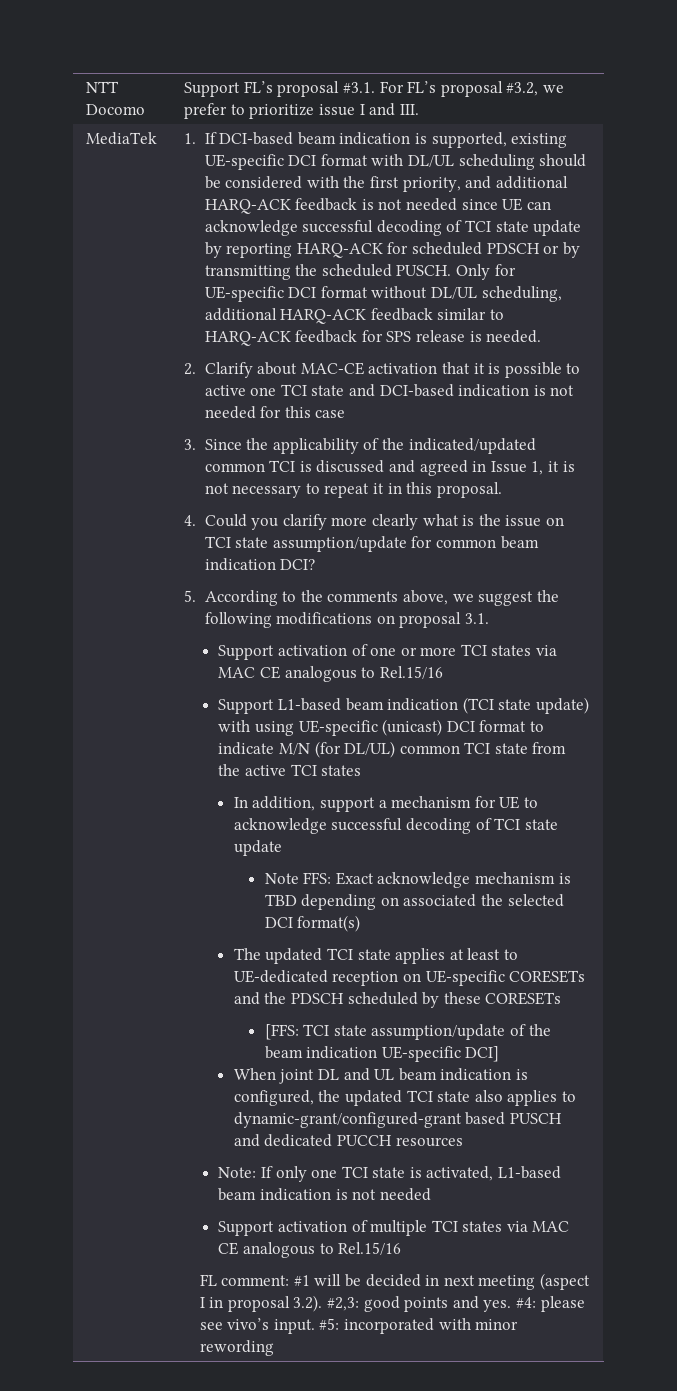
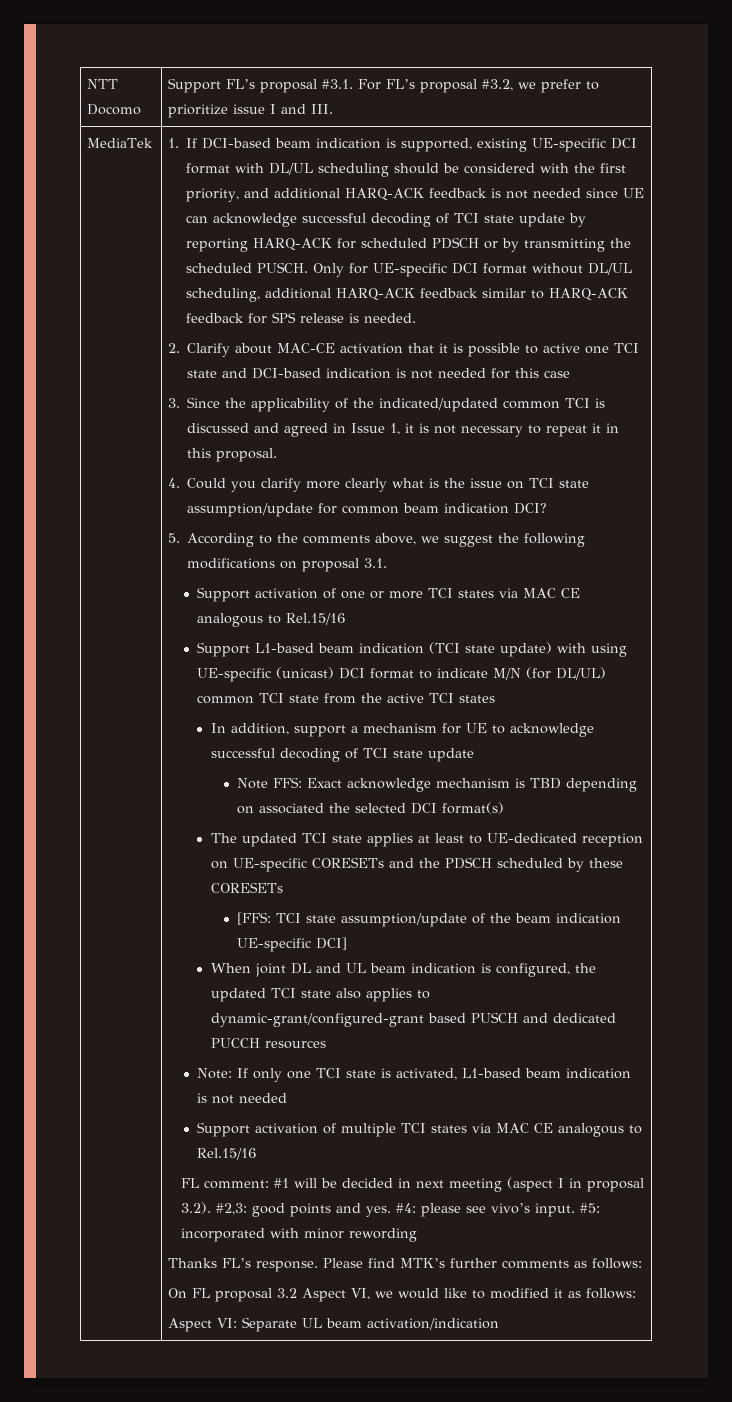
+ Thanks FL’s response. Please find MTK’s further comments as follows:
+ On FL proposal 3.2 Aspect VI, we would like to modified it as follows:
+ Aspect VI: Separate UL beam activation/indication

